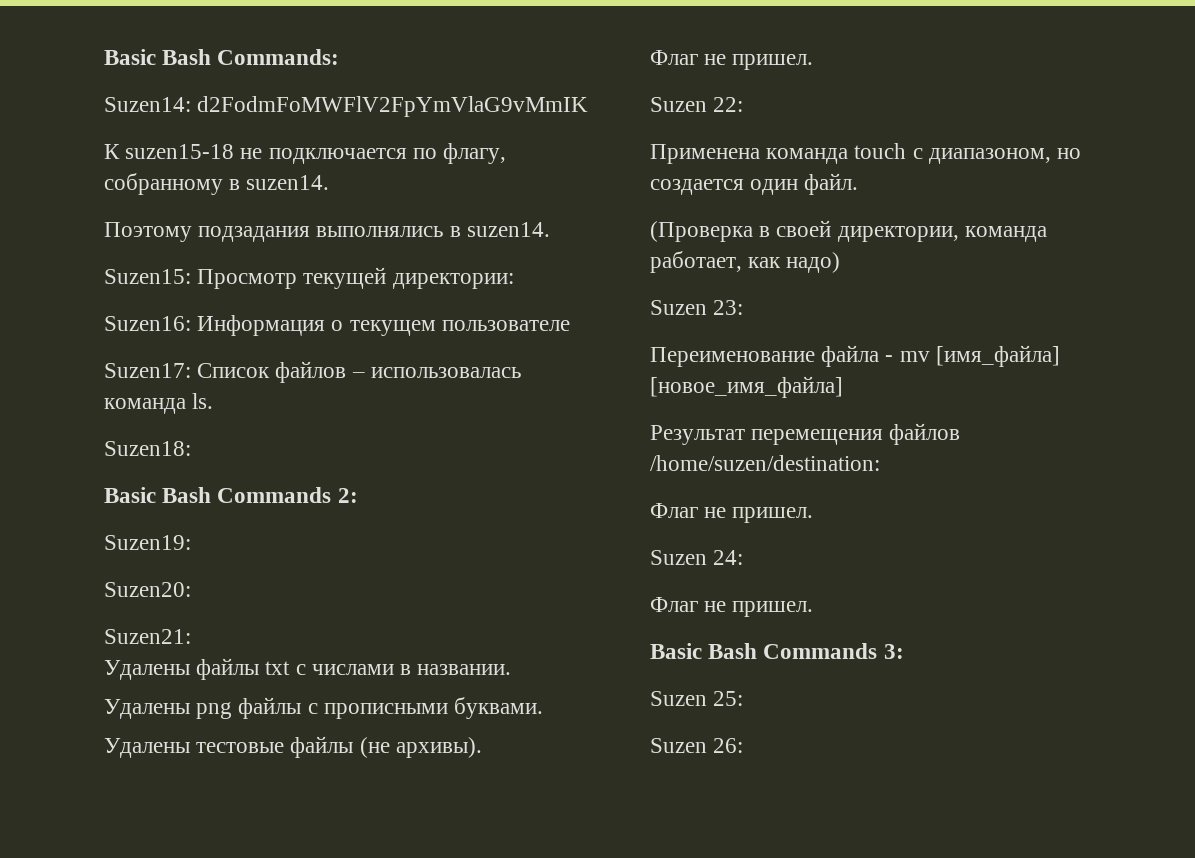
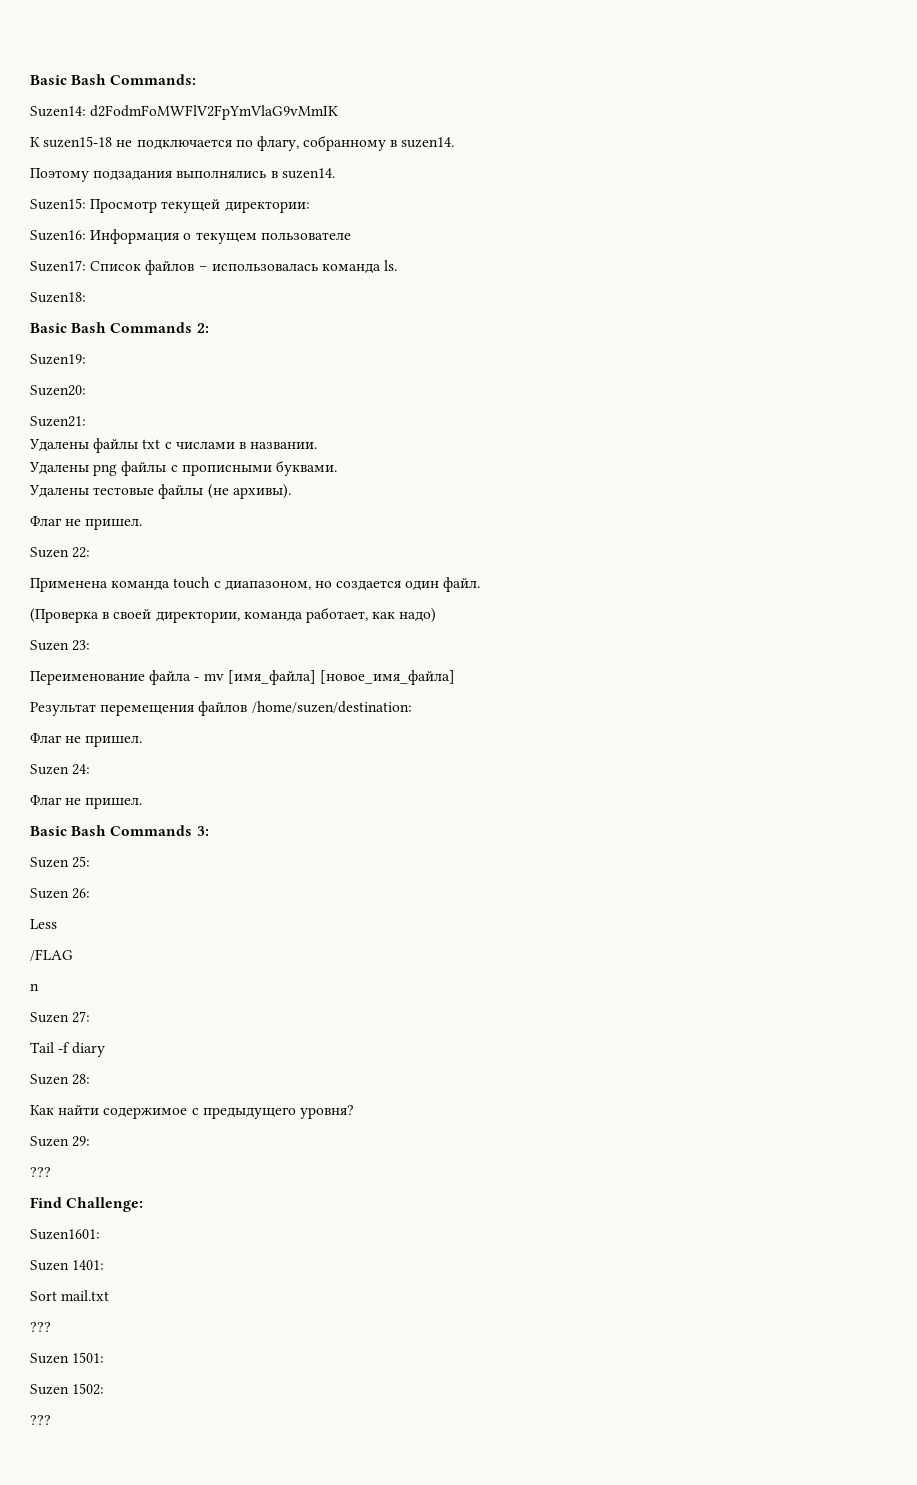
+ Less
+ /FLAG
+ n
+ Suzen 27:
+ Tail -f diary
+ Suzen 28:
+ Как найти содержимое с предыдущего уровня?
+ Suzen 29:
+ ???
+ Find Challenge:
+ Suzen1601:
+ Suzen 1401:
+ Sort mail.txt
+ ???
+ Suzen 1501:
+ Suzen 1502:
+ ???

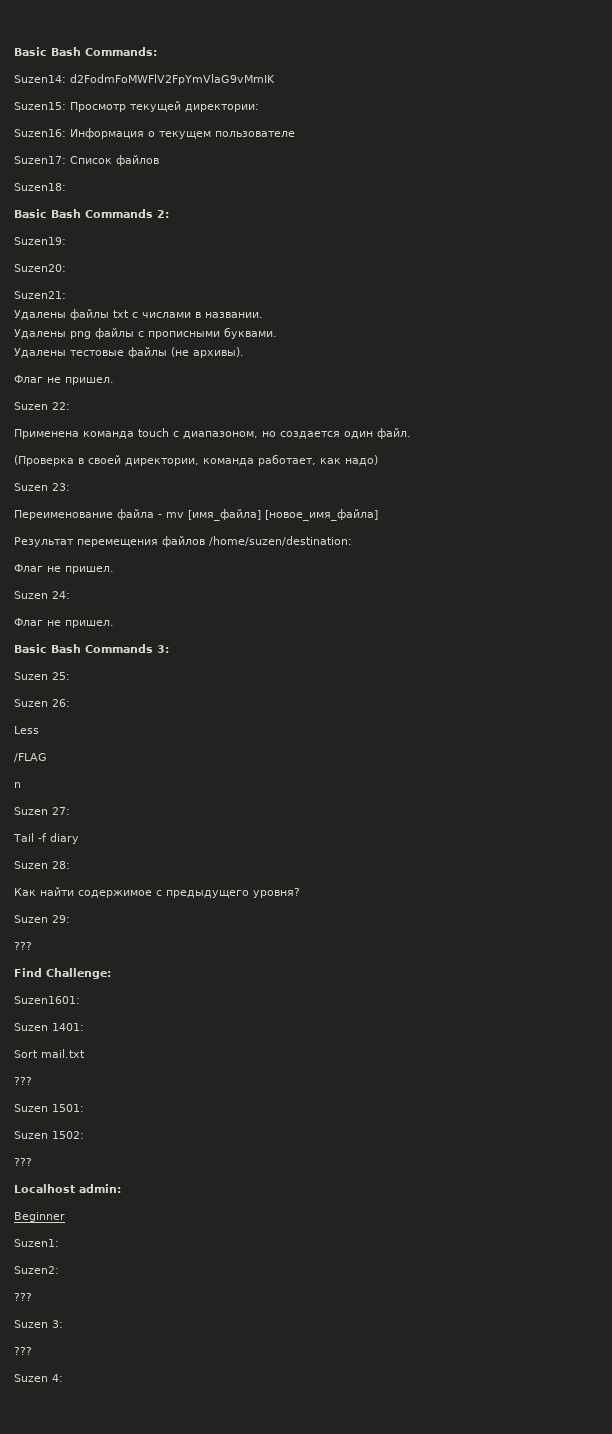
- К suzen15-18 не подключается по флагу, собранному в suzen14.
- Поэтому подзадания выполнялись в suzen14.
- Suzen17: Список файлов – использовалась команда ls.
+ Suzen17: Список файлов
+ Localhost admin:
+ Beginner
+ Suzen1:
+ Suzen2:
+ ???
+ Suzen 3:
+ ???
+ Suzen 4:

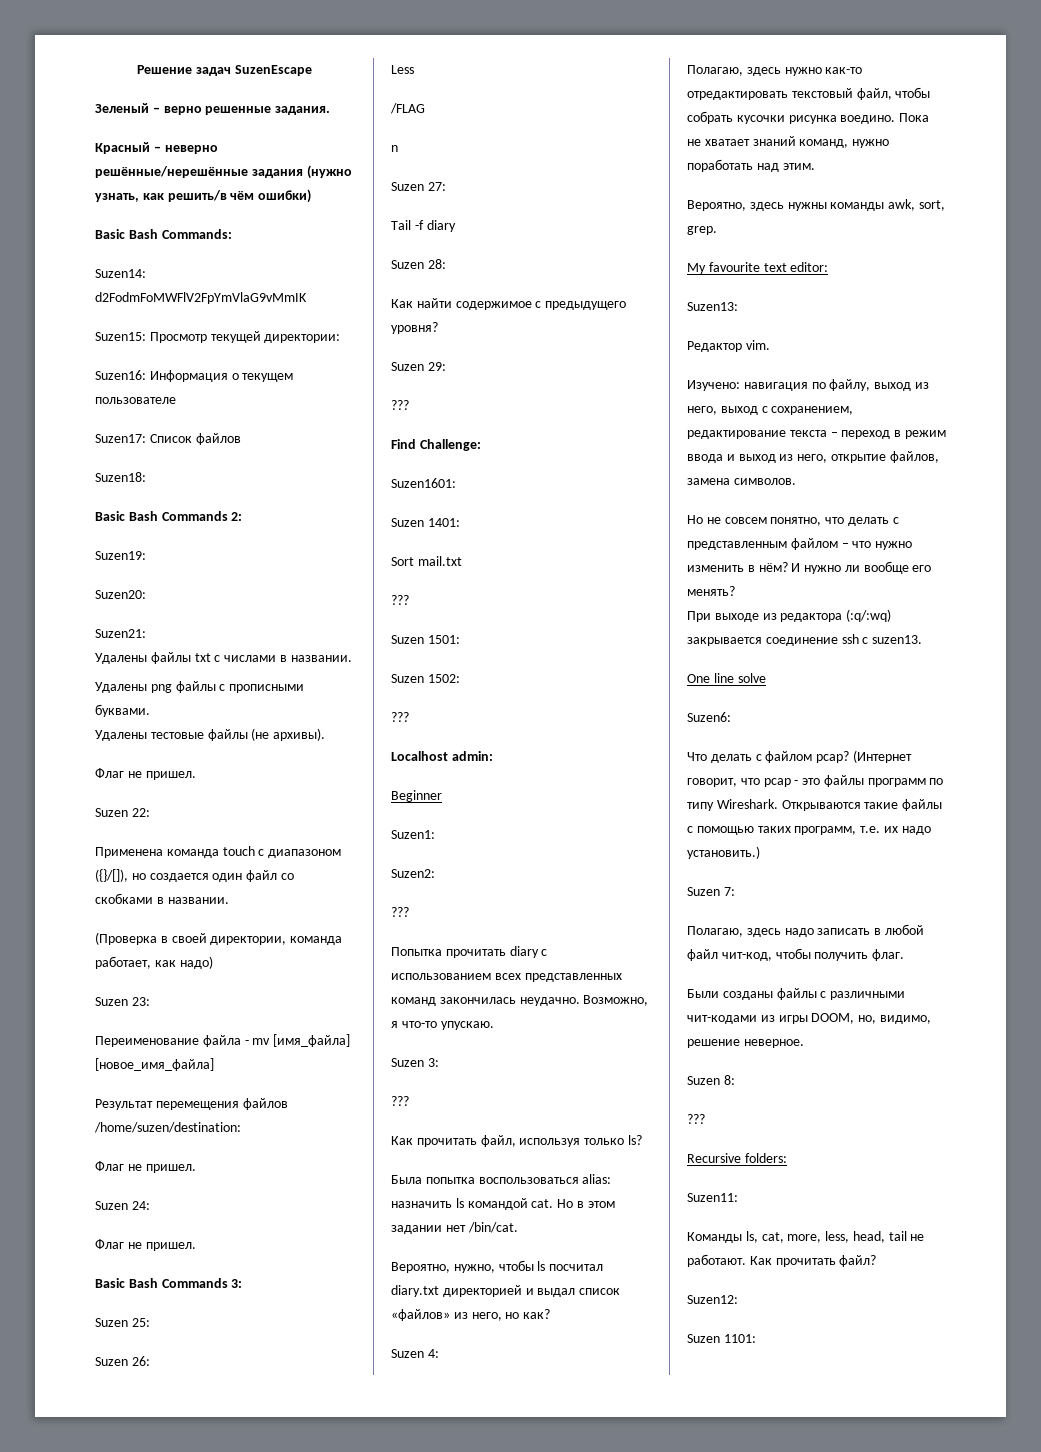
+ Решение задач SuzenEscape
+ Зеленый – верно решенные задания.
+ Красный – неверно решённые/нерешённые задания (нужно узнать, как решить/в чём ошибки)
- Применена команда touch с диапазоном, но создается один файл.
+ Применена команда touch с диапазоном ({}/[]), но создается один файл со скобками в названии.
+ Попытка прочитать diary с использованием всех представленных команд закончилась неудачно. Возможно, я что-то упускаю.
  Suzen 3:
  ???
+ Как прочитать файл, используя только ls?
+ Была попытка воспользоваться alias: назначить ls командой cat. Но в этом задании нет /bin/cat.
+ Вероятно, нужно, чтобы ls посчитал diary.txt директорией и выдал список «файлов» из него, но как?
  Suzen 4:
+ Полагаю, здесь нужно как-то отредактировать текстовый файл, чтобы собрать кусочки рисунка воедино. Пока не хватает знаний команд, нужно поработать над этим.
+ Вероятно, здесь нужны команды awk, sort, grep.
+ My favourite text editor:
+ Suzen13:
+ Редактор vim.
+ Изучено: навигация по файлу, выход из него, выход с сохранением, редактирование текста – переход в режим ввода и выход из него, открытие файлов, замена символов.
+ Но не совсем понятно, что делать с представленным файлом – что нужно изменить в нём? И нужно ли вообще его менять?
+ При выходе из редактора (:q/:wq) закрывается соединение ssh с suzen13.
+ One line solve
+ Suzen6:
+ Что делать с файлом pcap? (Интернет говорит, что pcap - это файлы программ по типу Wireshark. Открываются такие файлы с помощью таких программ, т.е. их надо установить.)
+ Suzen 7:
+ Полагаю, здесь надо записать в любой файл чит-код, чтобы получить флаг.
+ Были созданы файлы с различными чит-кодами из игры DOOM, но, видимо, решение неверное.
+ Suzen 8:
+ ???
+ Recursive folders:
+ Suzen11:
+ Команды ls, cat, more, less, head, tail не работают. Как прочитать файл?
+ Suzen12:
+ Suzen 1101:

